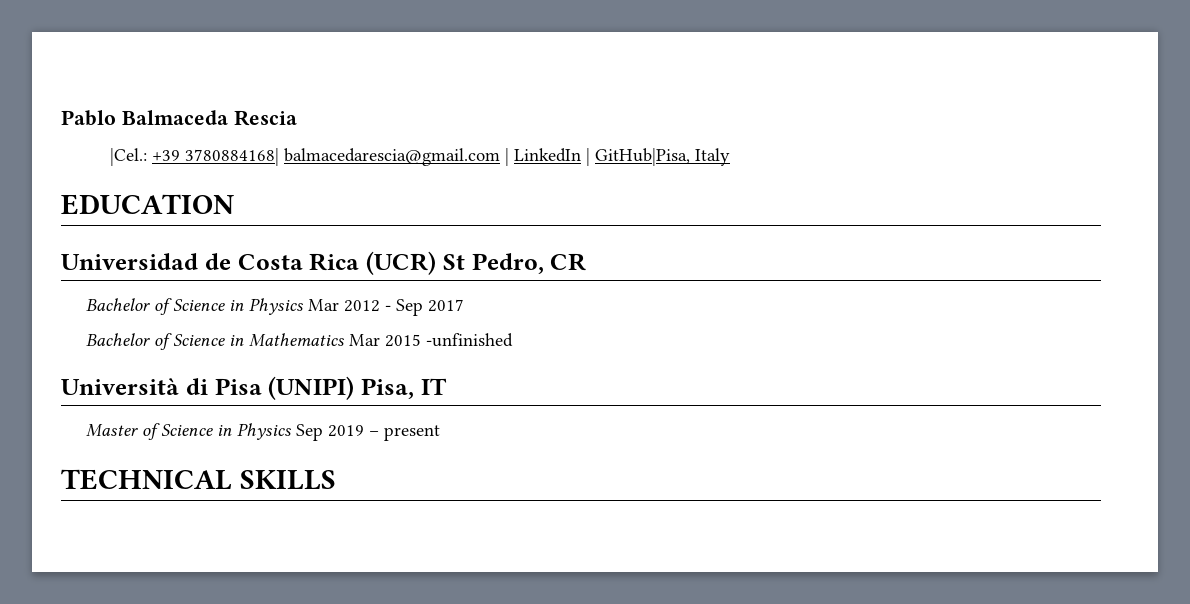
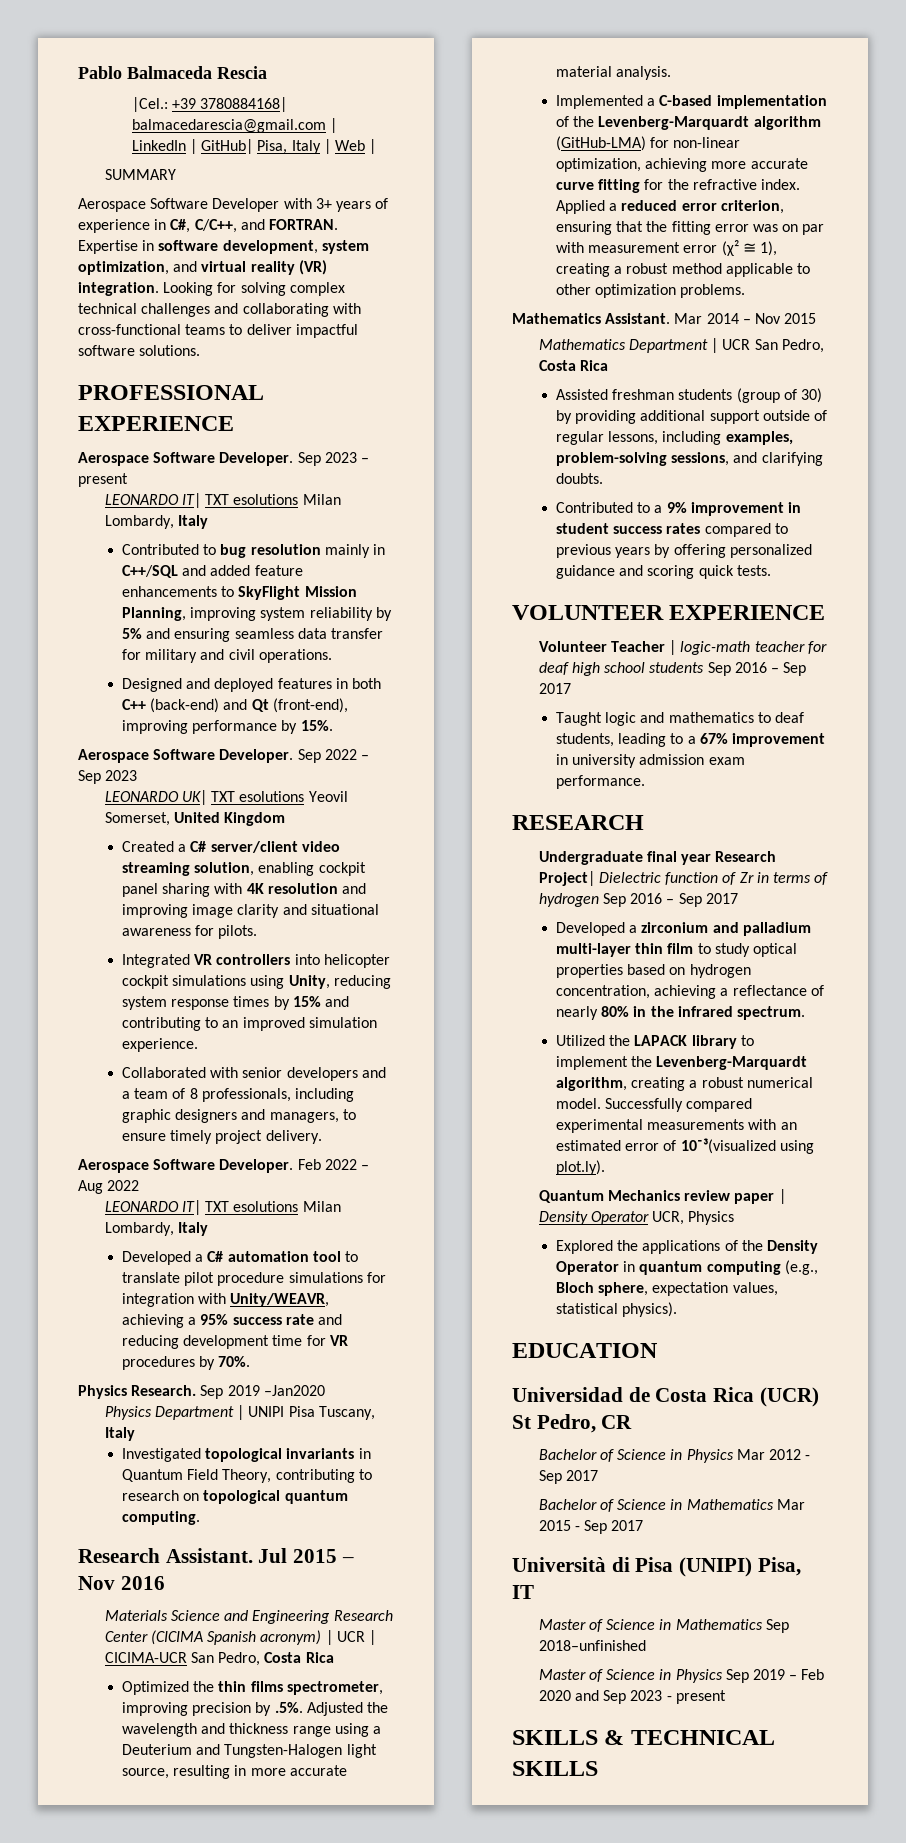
- |Cel.: +39 3780884168| balmacedarescia@gmail.com | LinkedIn | GitHub|Pisa, Italy
+ |Cel.: +39 3780884168| balmacedarescia@gmail.com | LinkedIn | GitHub| Pisa, Italy | Web |
+ SUMMARY
+ Aerospace Software Developer with 3+ years of experience in C#, C/C++, and FORTRAN. Expertise in software development, system optimization, and virtual reality (VR) integration. Looking for solving complex technical challenges and collaborating with cross-functional teams to deliver impactful software solutions.
+ PROFESSIONAL EXPERIENCE
+ Aerospace Software Developer. Sep 2023 – present
+ LEONARDO IT| TXT esolutions Milan Lombardy, Italy
+ Contributed to bug resolution mainly in C++/SQL and added feature enhancements to SkyFlight Mission Planning, improving system reliability by 5% and ensuring seamless data transfer for military and civil operations.
+ Designed and deployed features in both C++ (back-end) and Qt (front-end), improving performance by 15%.
+ Aerospace Software Developer. Sep 2022 – Sep 2023
+ LEONARDO UK| TXT esolutions Yeovil Somerset, United Kingdom
+ Created a C# server/client video streaming solution, enabling cockpit panel sharing with 4K resolution and improving image clarity and situational awareness for pilots.
+ Integrated VR controllers into helicopter cockpit simulations using Unity, reducing system response times by 15% and contributing to an improved simulation experience.
+ Collaborated with senior developers and a team of 8 professionals, including graphic designers and managers, to ensure timely project delivery.
+ Aerospace Software Developer. Feb 2022 – Aug 2022
+ LEONARDO IT| TXT esolutions Milan Lombardy, Italy
+ Developed a C# automation tool to translate pilot procedure simulations for integration with Unity/WEAVR, achieving a 95% success rate and reducing development time for VR procedures by 70%.
+ Physics Research. Sep 2019 –Jan2020
+ Physics Department | UNIPI Pisa Tuscany, Italy
+ Investigated topological invariants in Quantum Field Theory, contributing to research on topological quantum computing.
+ Research Assistant. Jul 2015 – Nov 2016
+ Materials Science and Engineering Research Center (CICIMA Spanish acronym) | UCR | CICIMA-UCR San Pedro, Costa Rica
+ Optimized the thin films spectrometer, improving precision by .5%. Adjusted the wavelength and thickness range using a Deuterium and Tungsten-Halogen light source, resulting in more accurate material analysis.
+ Implemented a C-based implementation of the Levenberg-Marquardt algorithm (GitHub-LMA) for non-linear optimization, achieving more accurate curve fitting for the refractive index. Applied a reduced error criterion, ensuring that the fitting error was on par with measurement error (χ² ≅ 1), creating a robust method applicable to other optimization problems.
+ Mathematics Assistant. Mar 2014 – Nov 2015
+ Mathematics Department | UCR San Pedro, Costa Rica
+ Assisted freshman students (group of 30) by providing additional support outside of regular lessons, including examples, problem-solving sessions, and clarifying doubts.
+ Contributed to a 9% improvement in student success rates compared to previous years by offering personalized guidance and scoring quick tests.
+ VOLUNTEER EXPERIENCE
+ Volunteer Teacher | logic-math teacher for deaf high school students Sep 2016 – Sep 2017
+ Taught logic and mathematics to deaf students, leading to a 67% improvement in university admission exam performance.
+ RESEARCH
+ Undergraduate final year Research Project| Dielectric function of Zr in terms of hydrogen Sep 2016 – Sep 2017
+ Developed a zirconium and palladium multi-layer thin film to study optical properties based on hydrogen concentration, achieving a reflectance of nearly 80% in the infrared spectrum.
+ Utilized the LAPACK library to implement the Levenberg-Marquardt algorithm, creating a robust numerical model. Successfully compared experimental measurements with an estimated error of 10⁻³(visualized using plot.ly).
+ Quantum Mechanics review paper | Density Operator UCR, Physics
+ Explored the applications of the Density Operator in quantum computing (e.g., Bloch sphere, expectation values, statistical physics).
- Bachelor of Science in Mathematics Mar 2015 -unfinished
+ Bachelor of Science in Mathematics Mar 2015 - Sep 2017
+ Master of Science in Mathematics Sep 2018–unfinished
- Master of Science in Physics Sep 2019 – present
- TECHNICAL SKILLS
+ Master of Science in Physics Sep 2019 – Feb 2020 and Sep 2023 - present
+ SKILLS & TECHNICAL SKILLS

